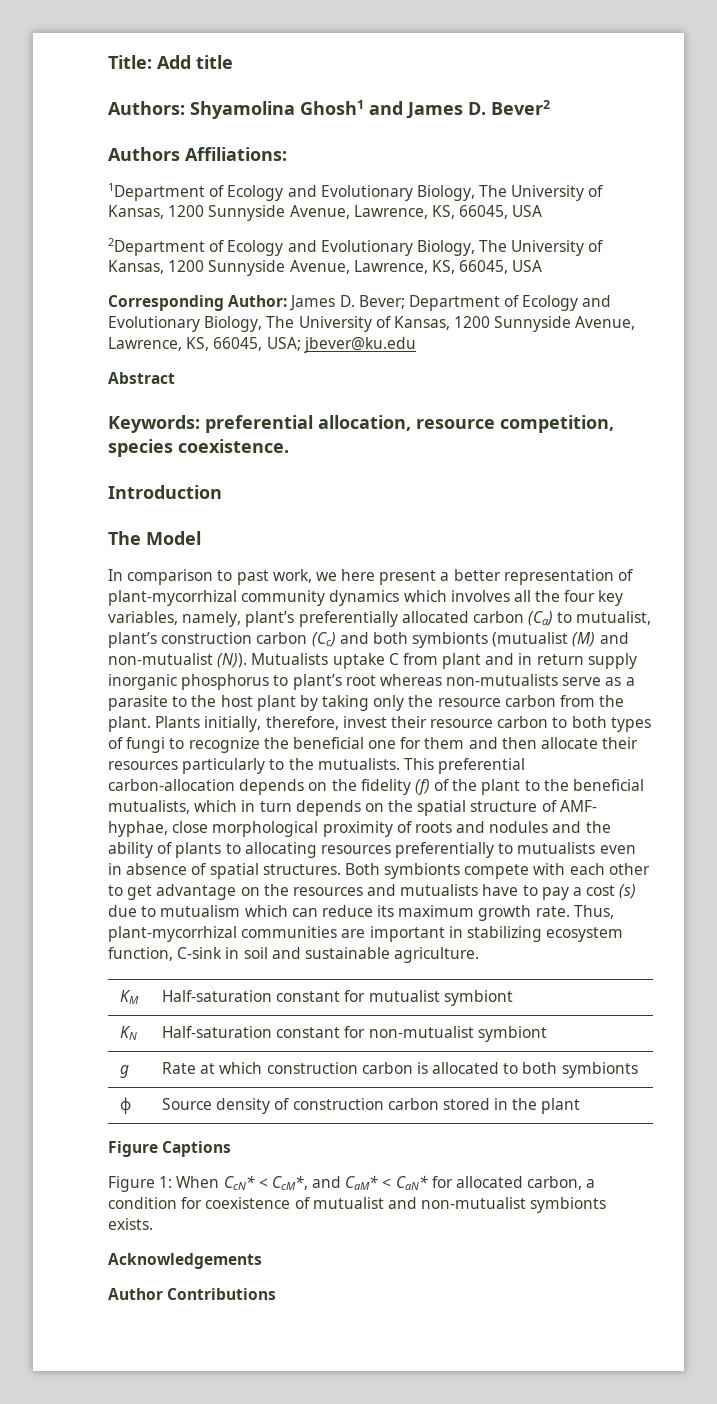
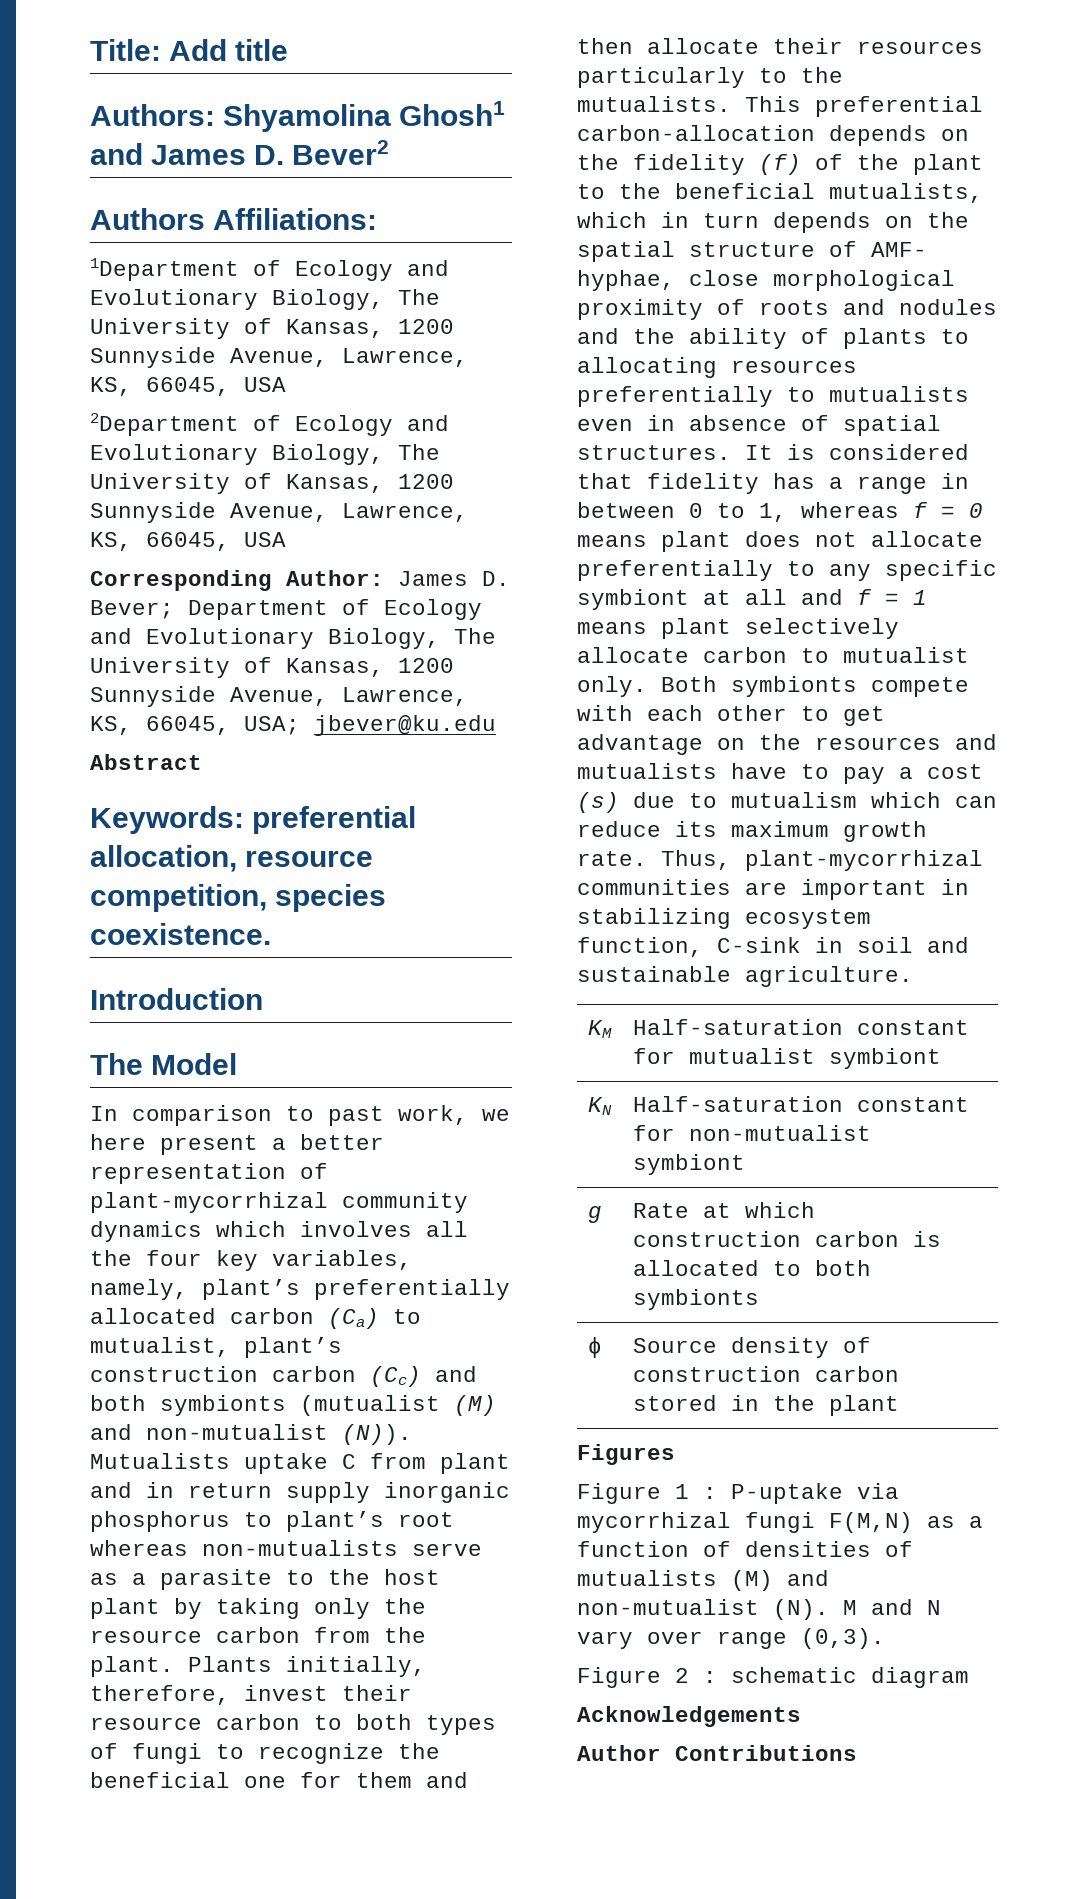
+ It is considered that fidelity has a range in between 0 to 1, whereas f = 0 means plant does not allocate preferentially to any specific symbiont at all and f = 1 means plant selectively allocate carbon to mutualist only.
- Figure Captions
- Figure 1: When CcN* < CcM*, and CaM* < CaN* for allocated carbon, a condition for coexistence of mutualist and non-mutualist symbionts exists.
+ Figures
+ Figure 1 : P-uptake via mycorrhizal fungi F(M,N) as a function of densities of mutualists (M) and non-mutualist (N). M and N vary over range (0,3).
+ Figure 2 : schematic diagram

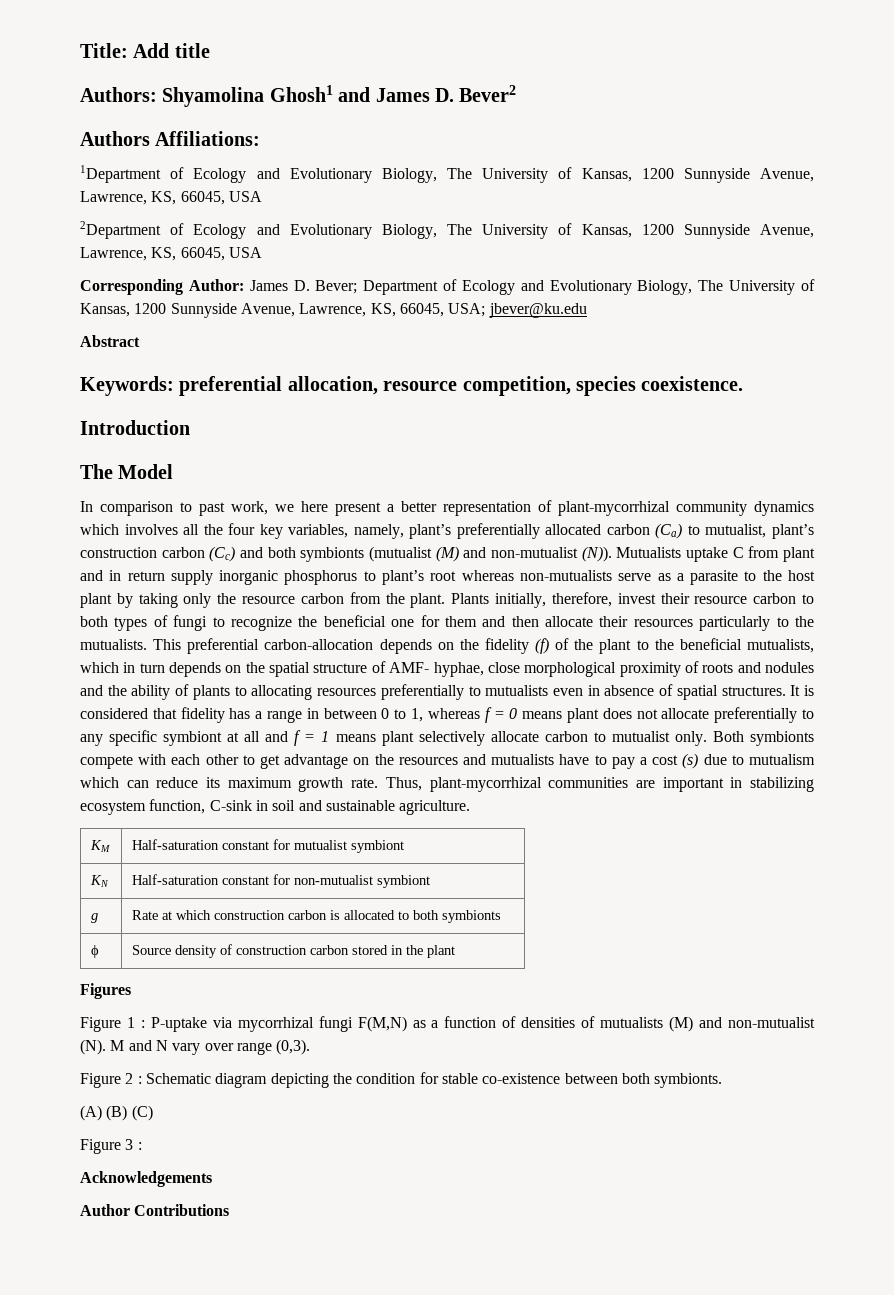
- Figure 2 : schematic diagram
+ Figure 2 : Schematic diagram depicting the condition for stable co-existence between both symbionts.
+ (A) (B) (C)
+ Figure 3 :

